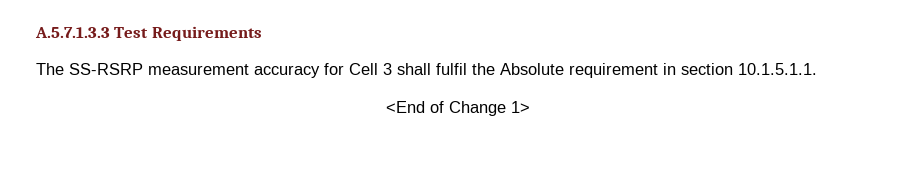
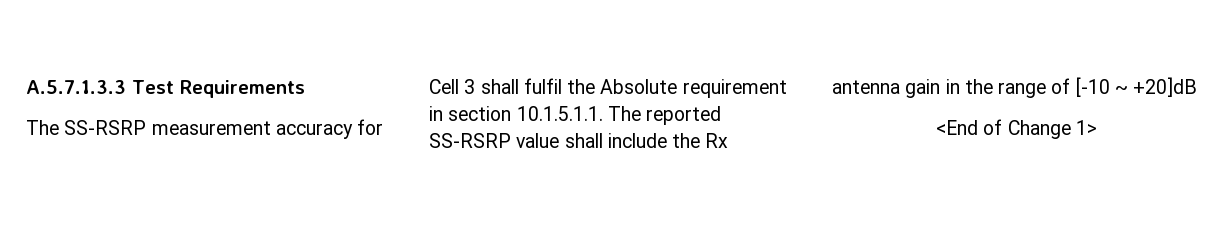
- The SS-RSRP measurement accuracy for Cell 3 shall fulfil the Absolute requirement in section 10.1.5.1.1.
+ The SS-RSRP measurement accuracy for Cell 3 shall fulfil the Absolute requirement in section 10.1.5.1.1. The reported SS-RSRP value shall include the Rx antenna gain in the range of [-10 ~ +20]dB

